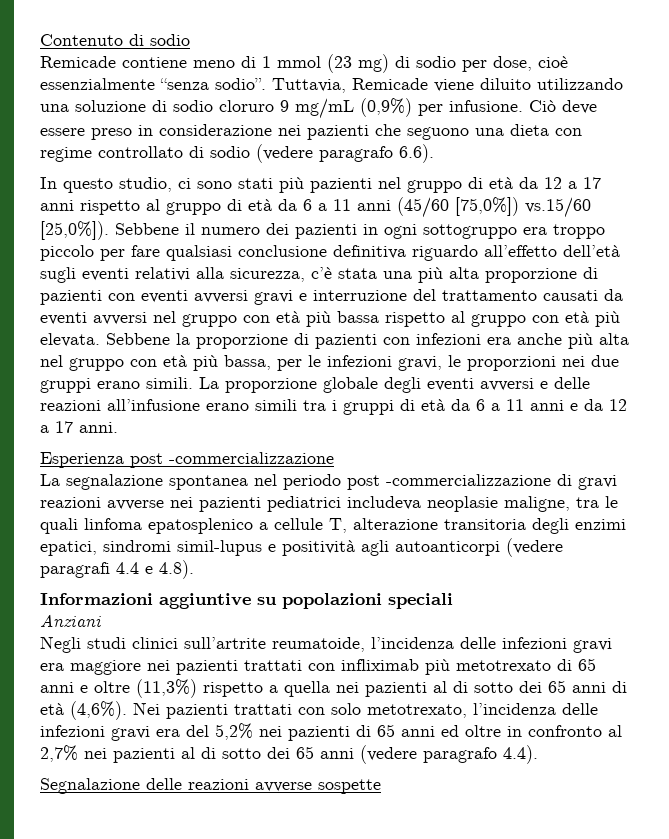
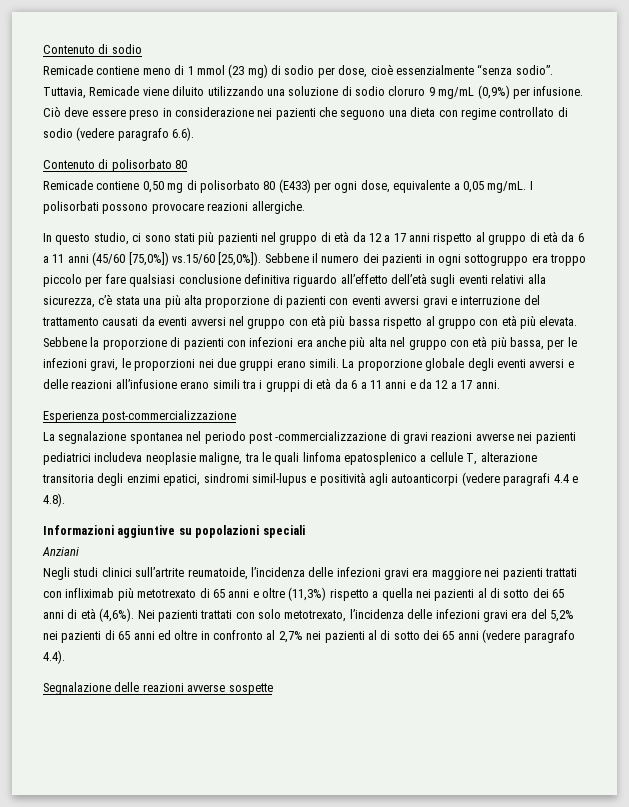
+ Contenuto di polisorbato 80
+ Remicade contiene 0,50 mg di polisorbato 80 (E433) per ogni dose, equivalente a 0,05 mg/mL. I polisorbati possono provocare reazioni allergiche.
- Esperienza post -commercializzazione
+ Esperienza post-commercializzazione

